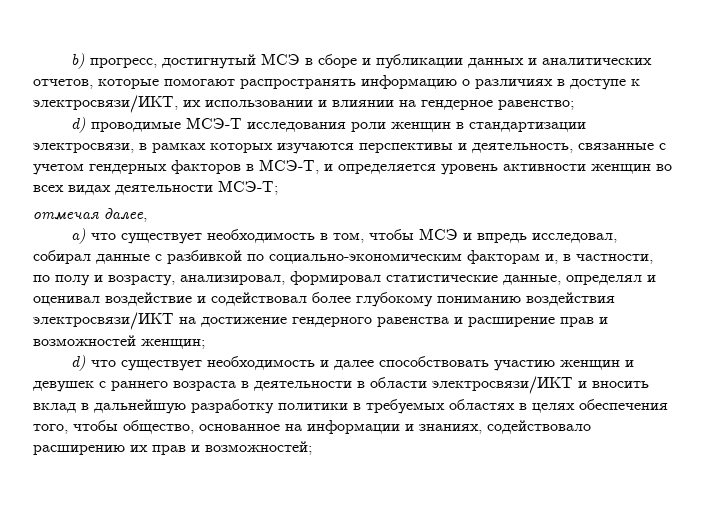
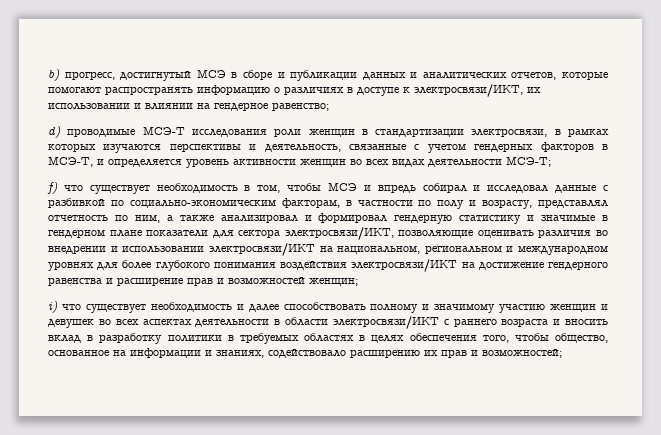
- отмечая далее,
- a) что существует необходимость в том, чтобы МСЭ и впредь исследовал, собирал данные с разбивкой по социально-экономическим факторам и, в частности, по полу и возрасту, анализировал, формировал статистические данные, определял и оценивал воздействие и содействовал более глубокому пониманию воздействия электросвязи/ИКТ на достижение гендерного равенства и расширение прав и возможностей женщин;
+ f) что существует необходимость в том, чтобы МСЭ и впредь собирал и исследовал данные с разбивкой по социально-экономическим факторам, в частности по полу и возрасту, представлял отчетность по ним, а также анализировал и формировал гендерную статистику и значимые в гендерном плане показатели для сектора электросвязи/ИКТ, позволяющие оценивать различия во внедрении и использовании электросвязи/ИКТ на национальном, региональном и международном уровнях для более глубокого понимания воздействия электросвязи/ИКТ на достижение гендерного равенства и расширение прав и возможностей женщин;
- d) что существует необходимость и далее способствовать участию женщин и девушек с раннего возраста в деятельности в области электросвязи/ИКТ и вносить вклад в дальнейшую разработку политики в требуемых областях в целях обеспечения того, чтобы общество, основанное на информации и знаниях, содействовало расширению их прав и возможностей;
+ i) что существует необходимость и далее способствовать полному и значимому участию женщин и девушек во всех аспектах деятельности в области электросвязи/ИКТ с раннего возраста и вносить вклад в разработку политики в требуемых областях в целях обеспечения того, чтобы общество, основанное на информации и знаниях, содействовало расширению их прав и возможностей;

